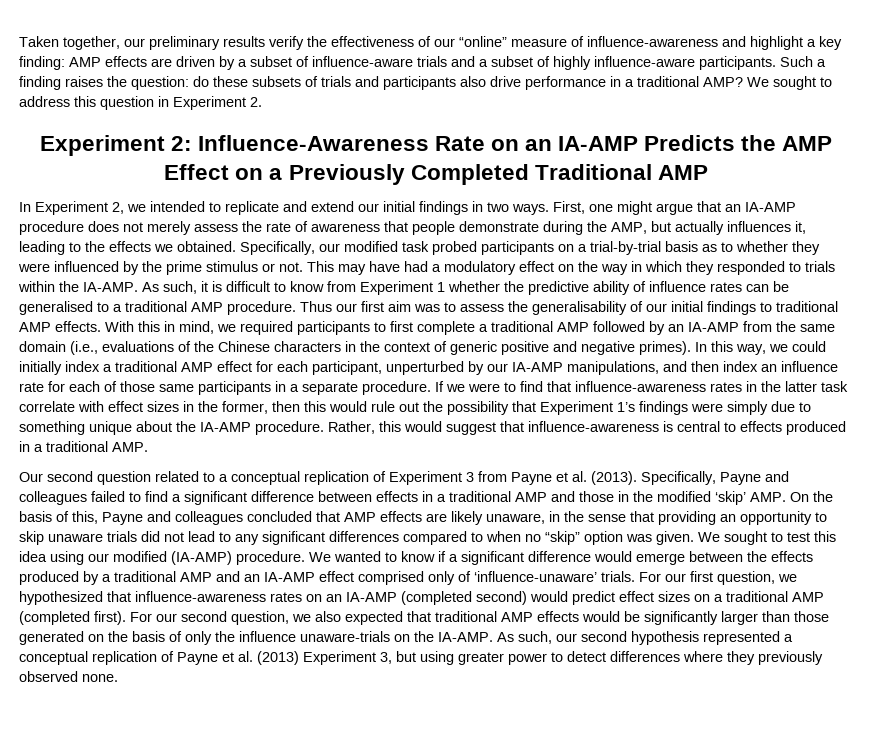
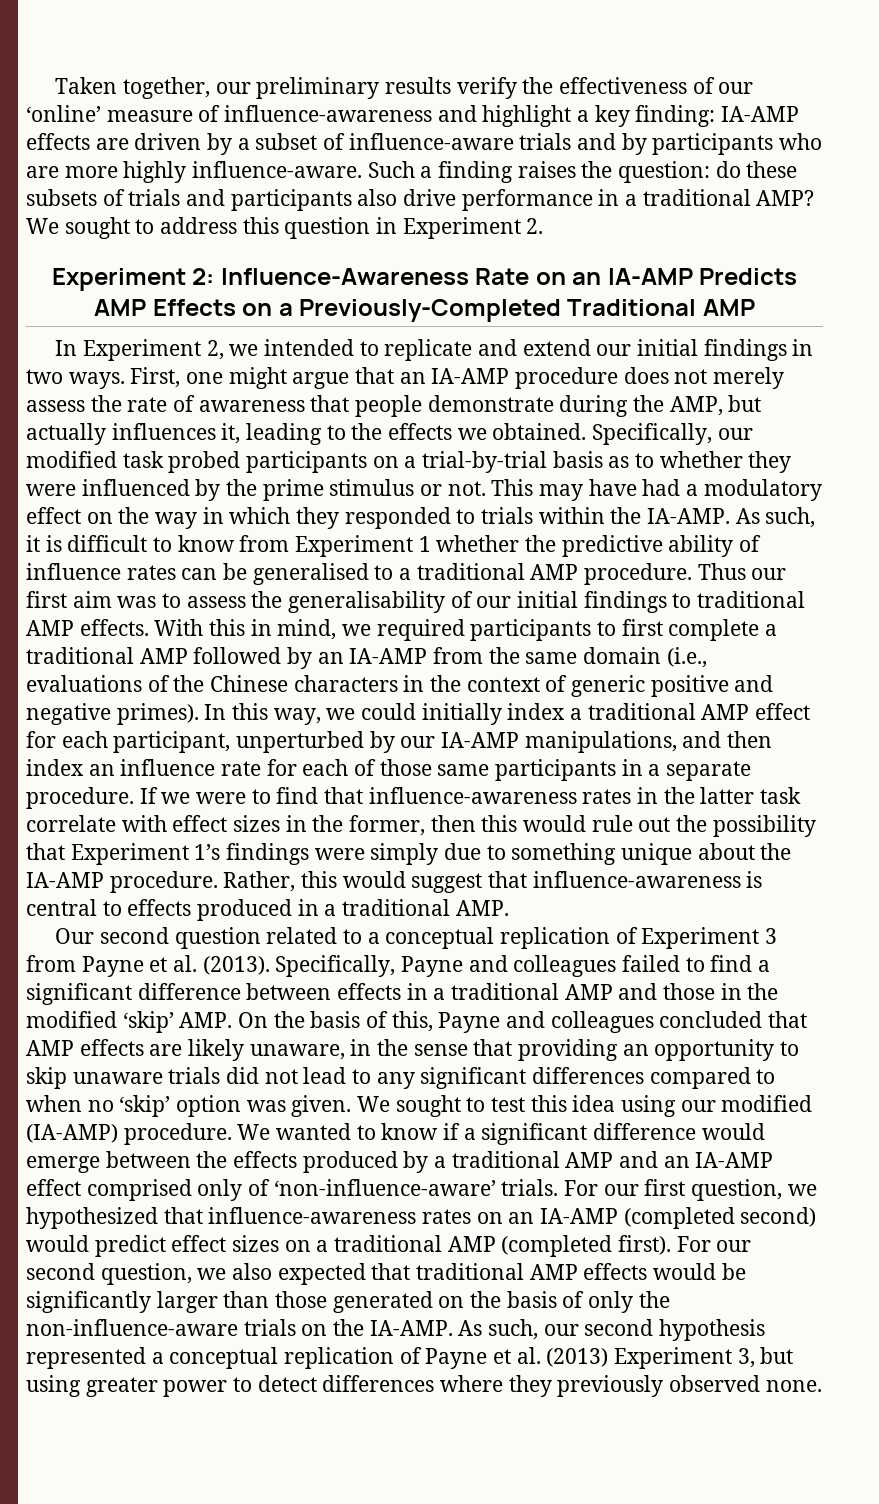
- Taken together, our preliminary results verify the effectiveness of our “online” measure of influence-awareness and highlight a key finding: AMP effects are driven by a subset of influence-aware trials and a subset of highly influence-aware participants.
+ Taken together, our preliminary results verify the effectiveness of our ‘online’ measure of influence-awareness and highlight a key finding: IA-AMP effects are driven by a subset of influence-aware trials and by participants who are more highly influence-aware.
- Experiment 2: Influence-Awareness Rate on an IA-AMP Predicts the AMP Effect on a Previously Completed Traditional AMP
+ Experiment 2: Influence-Awareness Rate on an IA-AMP Predicts AMP Effects on a Previously-Completed Traditional AMP
- Specifically, Payne and colleagues failed to find a significant difference between effects in a traditional AMP and those in the modified ‘skip’ AMP. On the basis of this, Payne and colleagues concluded that AMP effects are likely unaware, in the sense that providing an opportunity to skip unaware trials did not lead to any significant differences compared to when no “skip” option was given.
+ Specifically, Payne and colleagues failed to find a significant difference between effects in a traditional AMP and those in the modified ‘skip’ AMP. On the basis of this, Payne and colleagues concluded that AMP effects are likely unaware, in the sense that providing an opportunity to skip unaware trials did not lead to any significant differences compared to when no ‘skip’ option was given.
- We wanted to know if a significant difference would emerge between the effects produced by a traditional AMP and an IA-AMP effect comprised only of ‘influence-unaware’ trials.
+ We wanted to know if a significant difference would emerge between the effects produced by a traditional AMP and an IA-AMP effect comprised only of ‘non-influence-aware’ trials.
- For our second question, we also expected that traditional AMP effects would be significantly larger than those generated on the basis of only the influence unaware-trials on the IA-AMP.
+ For our second question, we also expected that traditional AMP effects would be significantly larger than those generated on the basis of only the non-influence-aware trials on the IA-AMP.

